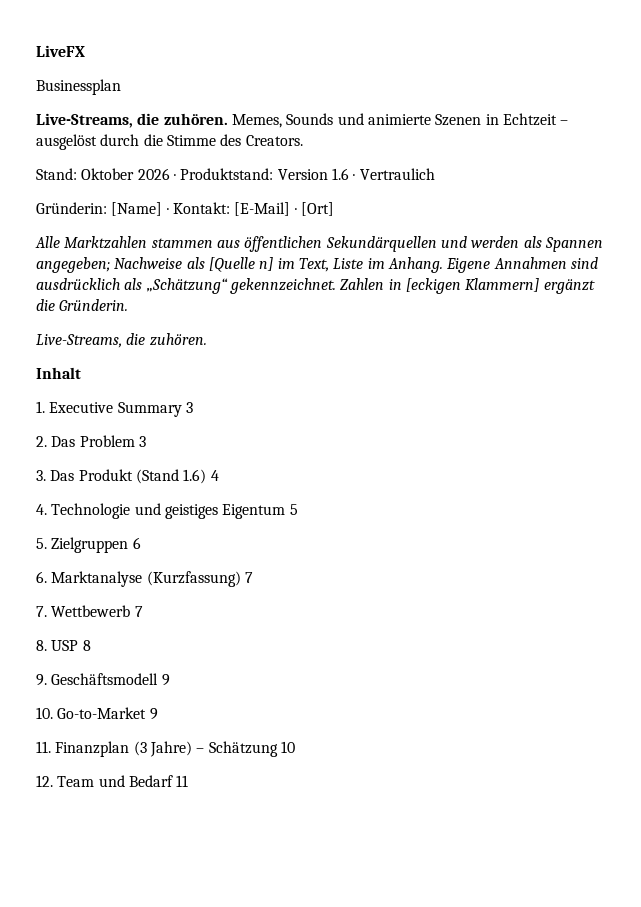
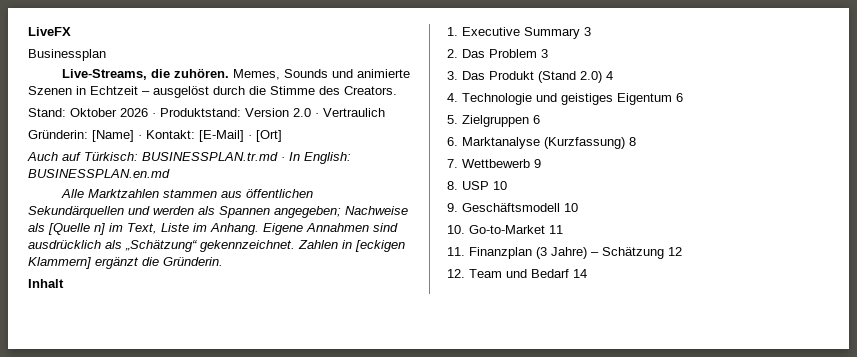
- Stand: Oktober 2026 · Produktstand: Version 1.6 · Vertraulich
+ Stand: Oktober 2026 · Produktstand: Version 2.0 · Vertraulich
+ Auch auf Türkisch: BUSINESSPLAN.tr.md · In English: BUSINESSPLAN.en.md
  Zahlen in [eckigen Klammern] ergänzt die Gründerin.
- Live-Streams, die zuhören.
- 3. Das Produkt (Stand 1.6) 4
+ 3. Das Produkt (Stand 2.0) 4
- 4. Technologie und geistiges Eigentum 5
+ 4. Technologie und geistiges Eigentum 6
- 6. Marktanalyse (Kurzfassung) 7
+ 6. Marktanalyse (Kurzfassung) 8
- 7. Wettbewerb 7
+ 7. Wettbewerb 9
- 8. USP 8
+ 8. USP 10
- 9. Geschäftsmodell 9
+ 9. Geschäftsmodell 10
- 10. Go-to-Market 9
+ 10. Go-to-Market 11
- 11. Finanzplan (3 Jahre) – Schätzung 10
+ 11. Finanzplan (3 Jahre) – Schätzung 12
- 12. Team und Bedarf 11
+ 12. Team und Bedarf 14

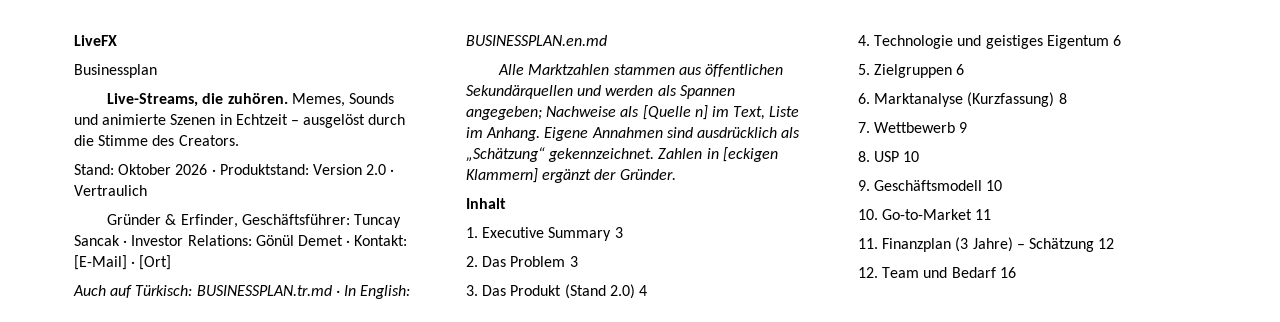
- Gründerin: [Name] · Kontakt: [E-Mail] · [Ort]
+ Gründer & Erfinder, Geschäftsführer: Tuncay Sancak · Investor Relations: Gönül Demet · Kontakt: [E-Mail] · [Ort]
- Zahlen in [eckigen Klammern] ergänzt die Gründerin.
+ Zahlen in [eckigen Klammern] ergänzt der Gründer.
- 12. Team und Bedarf 14
+ 12. Team und Bedarf 16

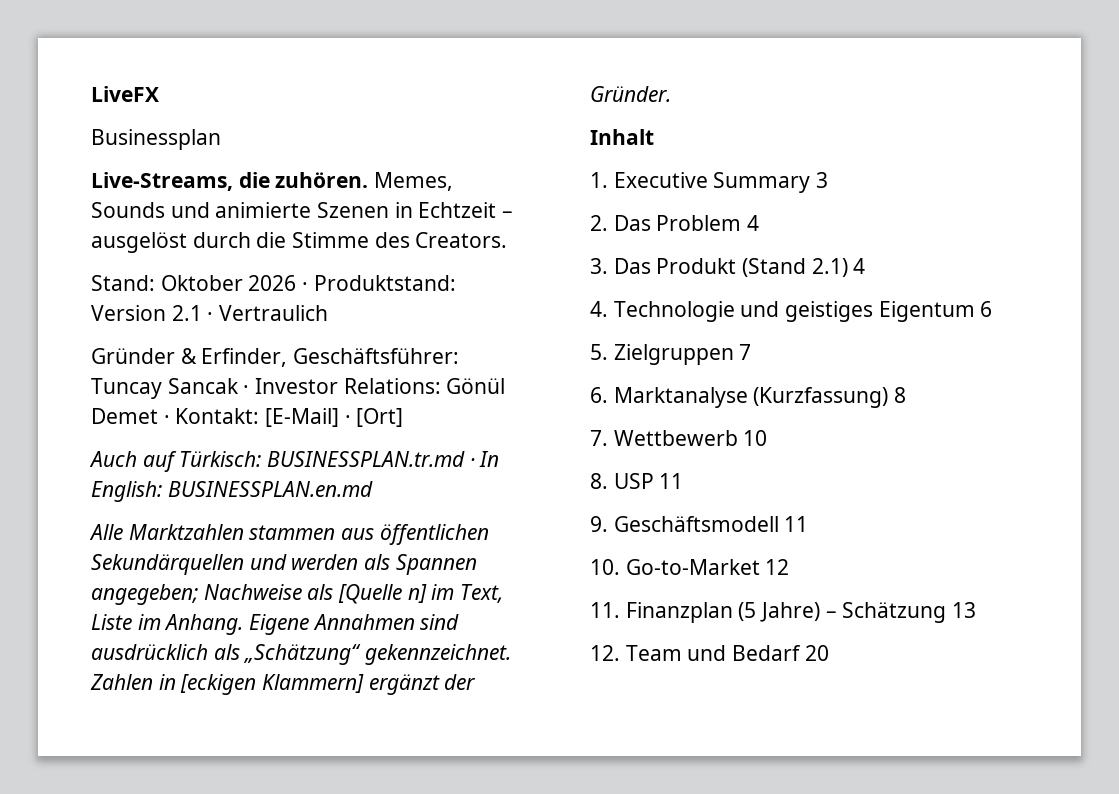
- Stand: Oktober 2026 · Produktstand: Version 2.0 · Vertraulich
+ Stand: Oktober 2026 · Produktstand: Version 2.1 · Vertraulich
- 2. Das Problem 3
+ 2. Das Problem 4
- 3. Das Produkt (Stand 2.0) 4
+ 3. Das Produkt (Stand 2.1) 4
- 5. Zielgruppen 6
+ 5. Zielgruppen 7
- 7. Wettbewerb 9
+ 7. Wettbewerb 10
- 8. USP 10
+ 8. USP 11
- 9. Geschäftsmodell 10
+ 9. Geschäftsmodell 11
- 10. Go-to-Market 11
+ 10. Go-to-Market 12
- 11. Finanzplan (3 Jahre) – Schätzung 12
+ 11. Finanzplan (5 Jahre) – Schätzung 13
- 12. Team und Bedarf 16
+ 12. Team und Bedarf 20

